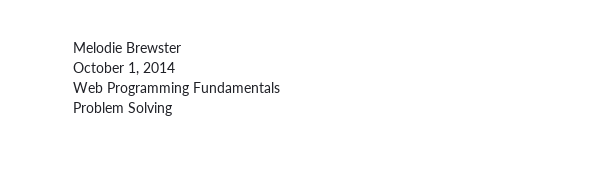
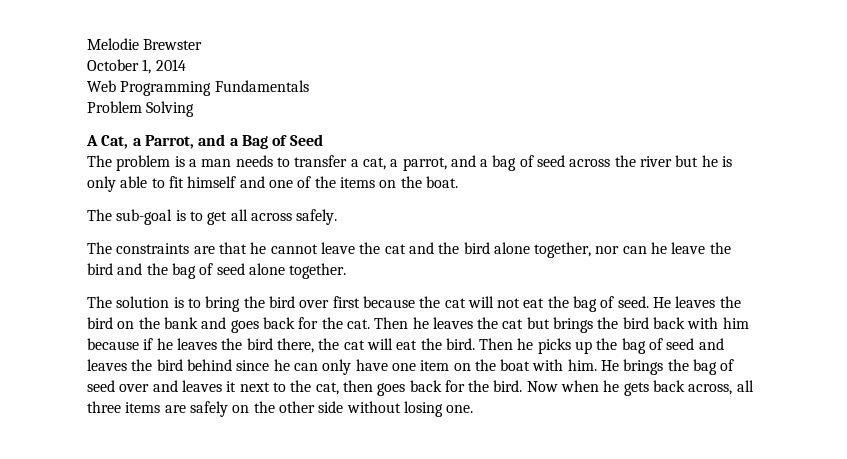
+ A Cat, a Parrot, and a Bag of Seed
+ The problem is a man needs to transfer a cat, a parrot, and a bag of seed across the river but he is only able to fit himself and one of the items on the boat.
+ The sub-goal is to get all across safely.
+ The constraints are that he cannot leave the cat and the bird alone together, nor can he leave the bird and the bag of seed alone together.
+ The solution is to bring the bird over first because the cat will not eat the bag of seed. He leaves the bird on the bank and goes back for the cat. Then he leaves the cat but brings the bird back with him because if he leaves the bird there, the cat will eat the bird. Then he picks up the bag of seed and leaves the bird behind since he can only have one item on the boat with him. He brings the bag of seed over and leaves it next to the cat, then goes back for the bird. Now when he gets back across, all three items are safely on the other side without losing one.

